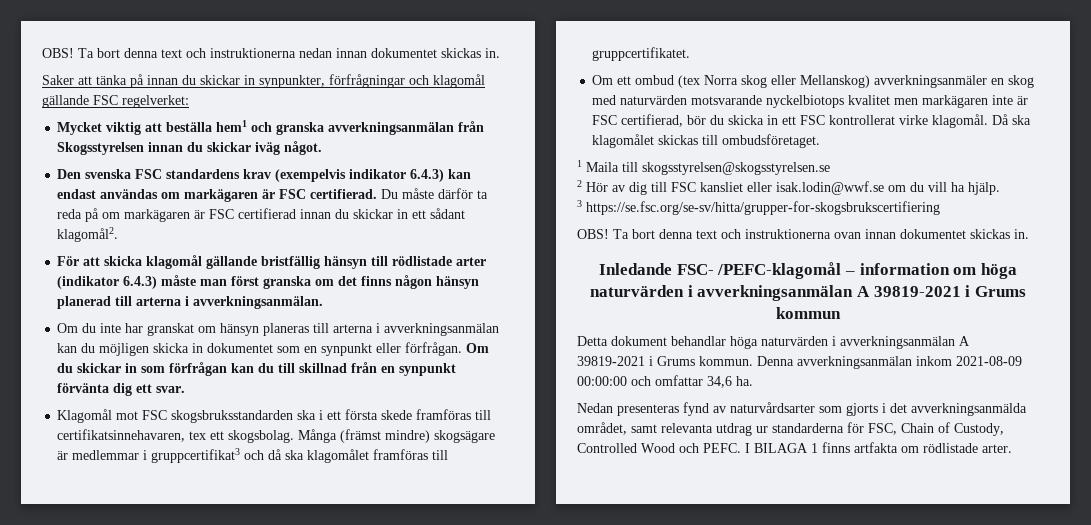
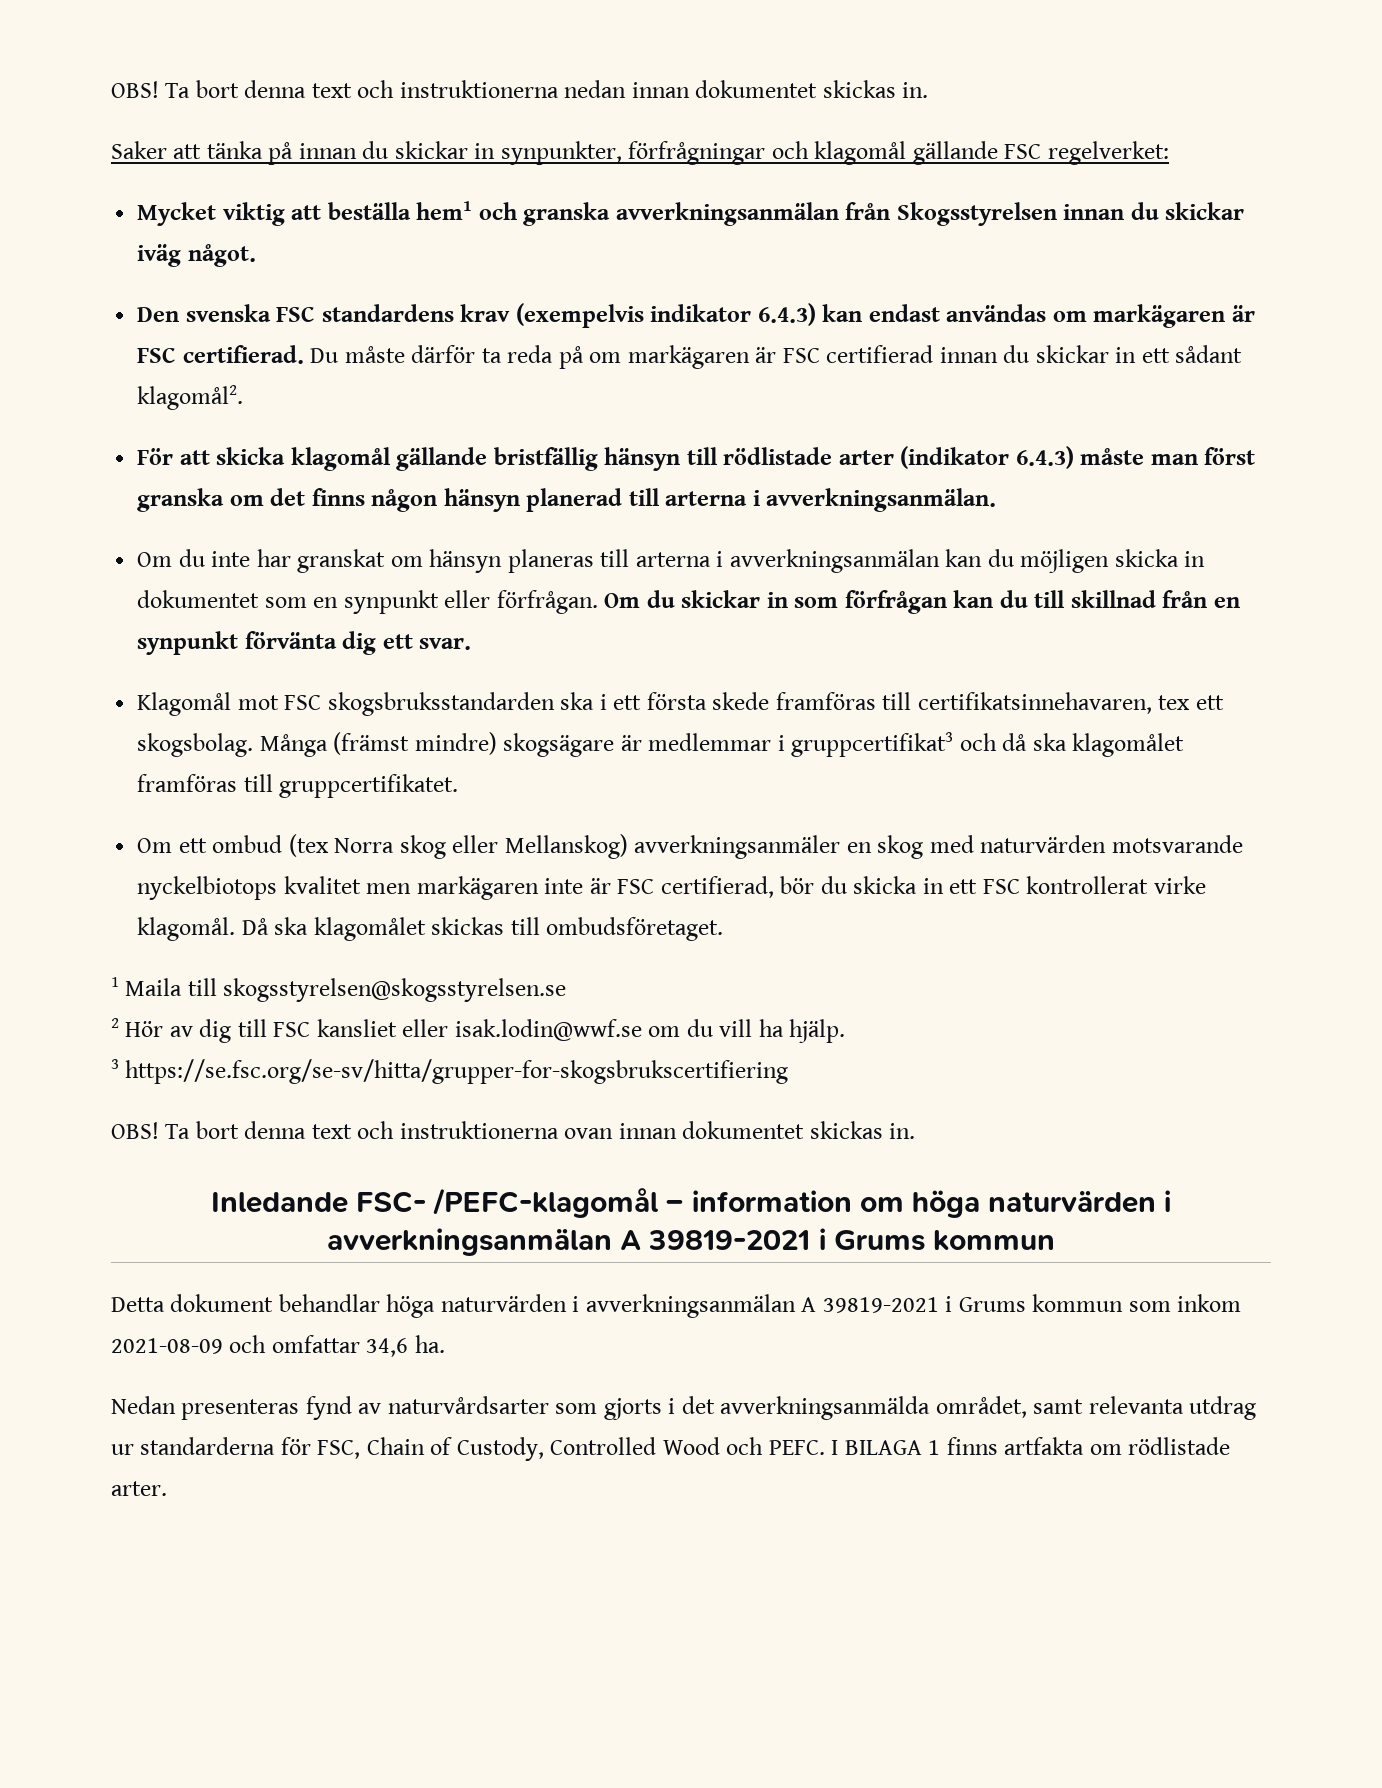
- Detta dokument behandlar höga naturvärden i avverkningsanmälan A 39819-2021 i Grums kommun. Denna avverkningsanmälan inkom 2021-08-09 00:00:00 och omfattar 34,6 ha.
+ Detta dokument behandlar höga naturvärden i avverkningsanmälan A 39819-2021 i Grums kommun som inkom 2021-08-09 och omfattar 34,6 ha.

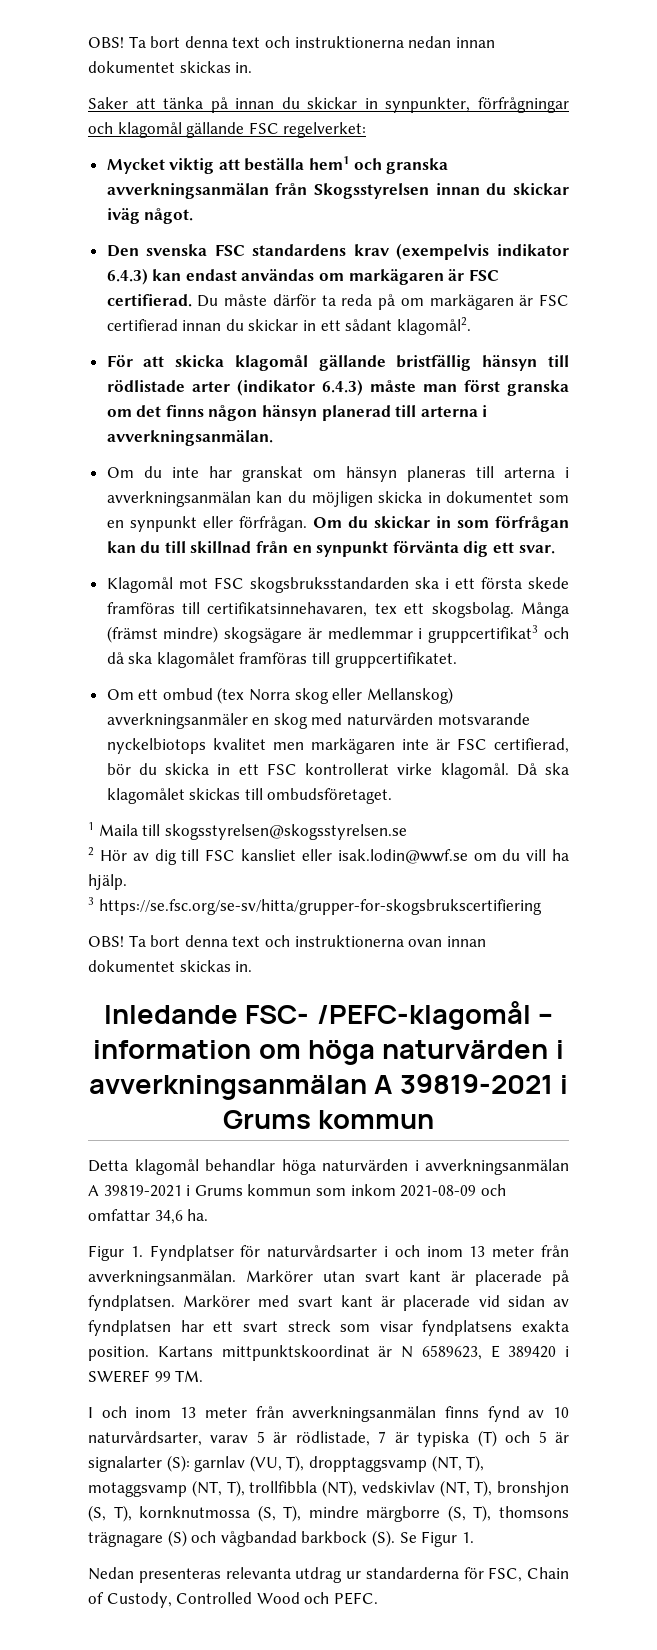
- Detta dokument behandlar höga naturvärden i avverkningsanmälan A 39819-2021 i Grums kommun som inkom 2021-08-09 och omfattar 34,6 ha.
+ Detta klagomål behandlar höga naturvärden i avverkningsanmälan A 39819-2021 i Grums kommun som inkom 2021-08-09 och omfattar 34,6 ha.
- Nedan presenteras fynd av naturvårdsarter som gjorts i det avverkningsanmälda området, samt relevanta utdrag ur standarderna för FSC, Chain of Custody, Controlled Wood och PEFC. I BILAGA 1 finns artfakta om rödlistade arter.
+ Figur 1. Fyndplatser för naturvårdsarter i och inom 13 meter från avverkningsanmälan. Markörer utan svart kant är placerade på fyndplatsen. Markörer med svart kant är placerade vid sidan av fyndplatsen har ett svart streck som visar fyndplatsens exakta position. Kartans mittpunktskoordinat är N 6589623, E 389420 i SWEREF 99 TM.
+ I och inom 13 meter från avverkningsanmälan finns fynd av 10 naturvårdsarter, varav 5 är rödlistade, 7 är typiska (T) och 5 är signalarter (S): garnlav (VU, T), dropptaggsvamp (NT, T), motaggsvamp (NT, T), trollfibbla (NT), vedskivlav (NT, T), bronshjon (S, T), kornknutmossa (S, T), mindre märgborre (S, T), thomsons trägnagare (S) och vågbandad barkbock (S). Se Figur 1.
+ Nedan presenteras relevanta utdrag ur standarderna för FSC, Chain of Custody, Controlled Wood och PEFC.

